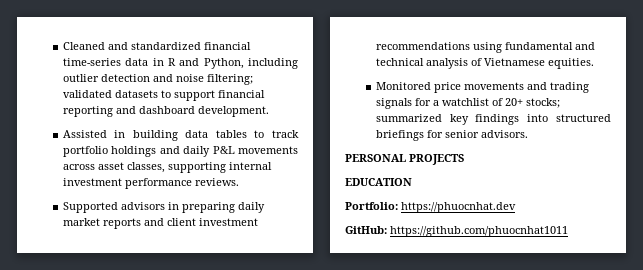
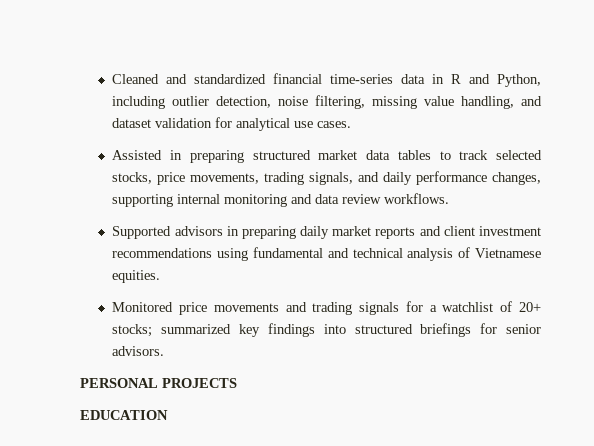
- Cleaned and standardized financial time-series data in R and Python, including outlier detection and noise filtering; validated datasets to support financial reporting and dashboard development.
+ Cleaned and standardized financial time-series data in R and Python, including outlier detection, noise filtering, missing value handling, and dataset validation for analytical use cases.
- Assisted in building data tables to track portfolio holdings and daily P&L movements across asset classes, supporting internal investment performance reviews.
+ Assisted in preparing structured market data tables to track selected stocks, price movements, trading signals, and daily performance changes, supporting internal monitoring and data review workflows.
- Portfolio: https://phuocnhat.dev
- GitHub: https://github.com/phuocnhat1011

